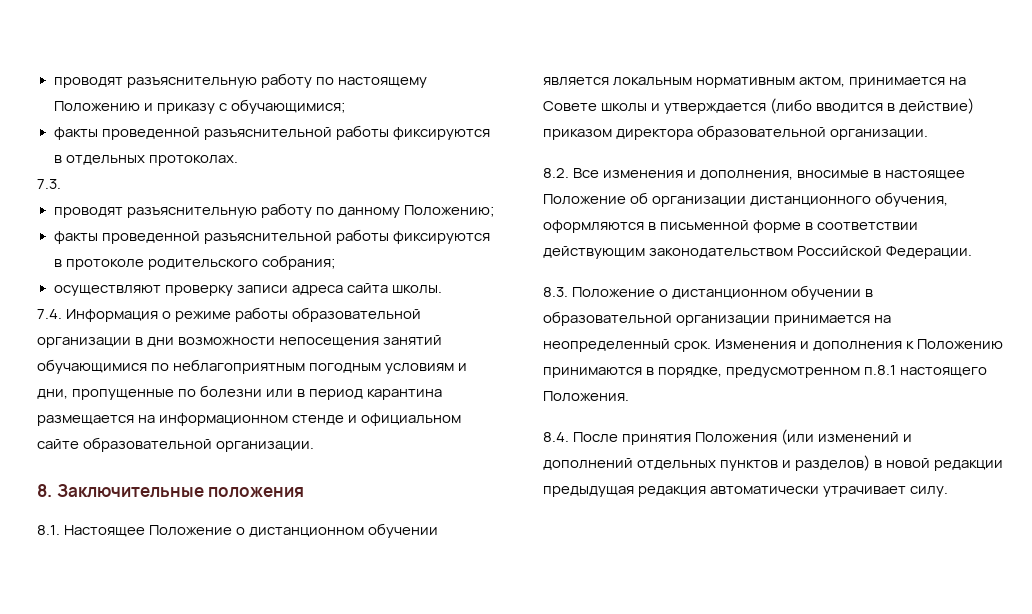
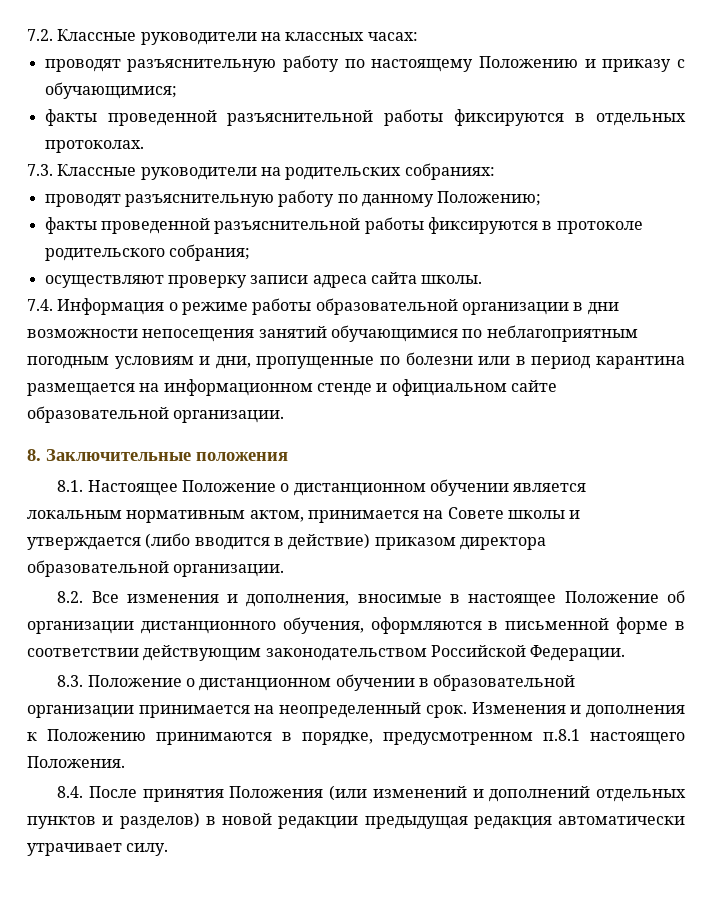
+ 7.2. Классные руководители на классных часах:
- 7.3.
+ 7.3. Классные руководители на родительских собраниях:

